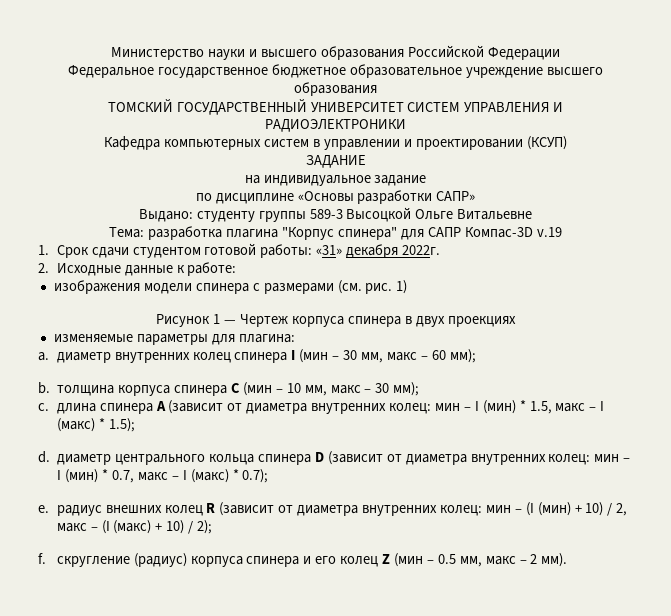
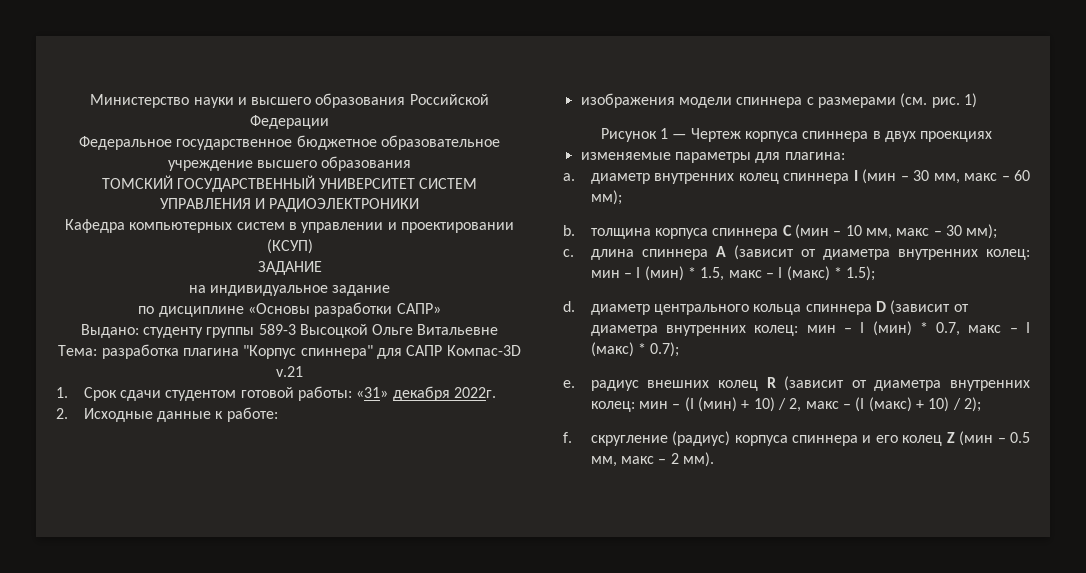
- Тема: разработка плагина "Корпус спинера" для САПР Компас-3D v.19
+ Тема: разработка плагина "Корпус спиннера" для САПР Компас-3D v.21
- изображения модели спинера с размерами (см. рис.
+ изображения модели спиннера с размерами (см. рис.
- Рисунок 1 — Чертеж корпуса спинера в двух проекциях
+ Рисунок 1 — Чертеж корпуса спиннера в двух проекциях
- a. диаметр внутренних колец спинера I (мин – 30 мм, макс – 60 мм);
+ a. диаметр внутренних колец спиннера I (мин – 30 мм, макс – 60 мм);
- b. толщина корпуса спинера С (мин – 10 мм, макс – 30 мм);
+ b. толщина корпуса спиннера С (мин – 10 мм, макс – 30 мм);
- c. длина спинера A (зависит от диаметра внутренних колец: мин – I (мин) * 1.5, макс – I (макс) * 1.5);
+ c. длина спиннера A (зависит от диаметра внутренних колец: мин – I (мин) * 1.5, макс – I (макс) * 1.5);
- d. диаметр центрального кольца спинера D (зависит от диаметра внутренних колец: мин – I (мин) * 0.7, макс – I (макс) * 0.7);
+ d. диаметр центрального кольца спиннера D (зависит от диаметра внутренних колец: мин – I (мин) * 0.7, макс – I (макс) * 0.7);
- f. скругление (радиус) корпуса спинера и его колец Z (мин – 0.5 мм, макс – 2 мм).
+ f. скругление (радиус) корпуса спиннера и его колец Z (мин – 0.5 мм, макс – 2 мм).

